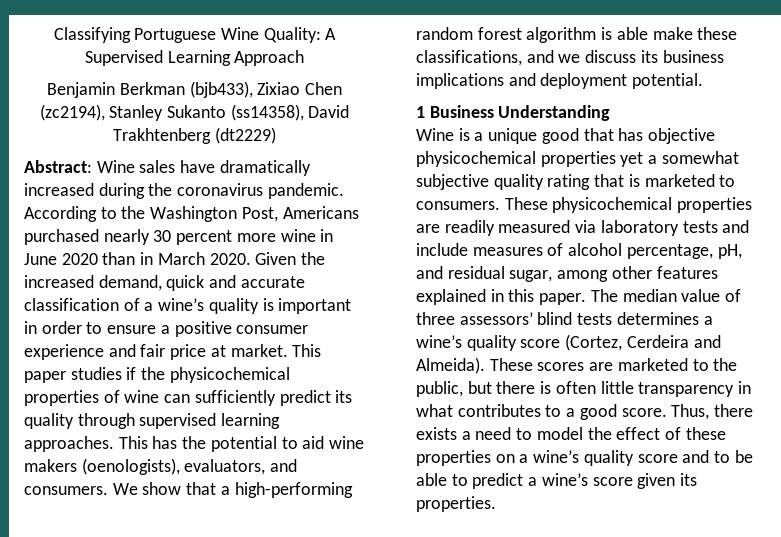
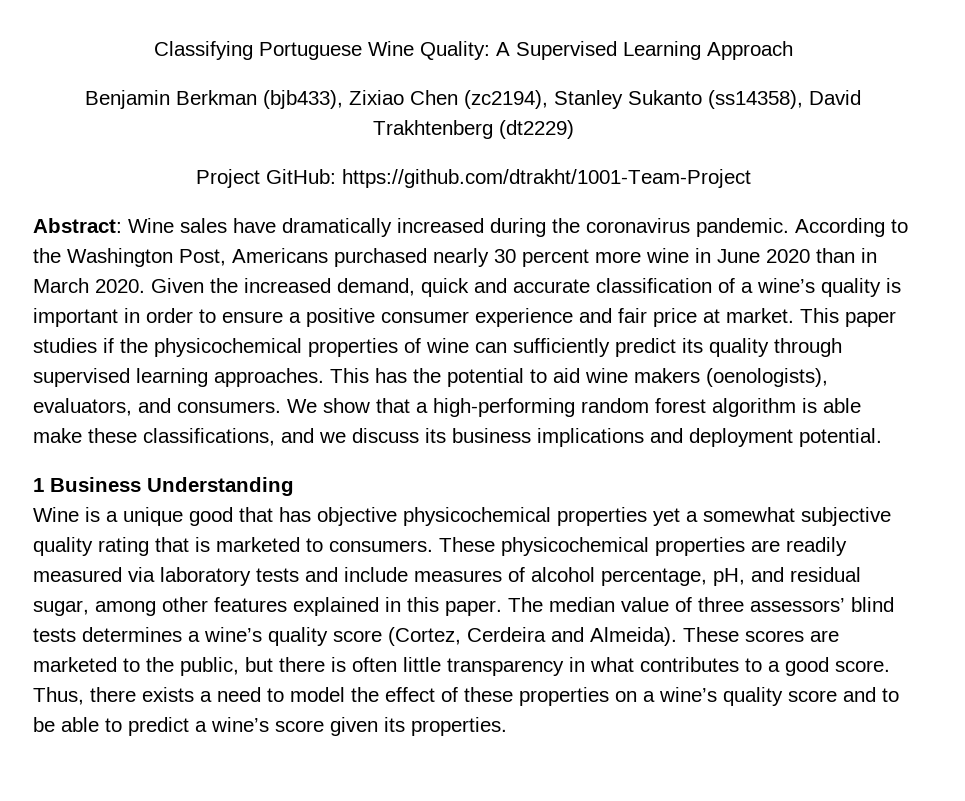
+ Project GitHub: https://github.com/dtrakht/1001-Team-Project

